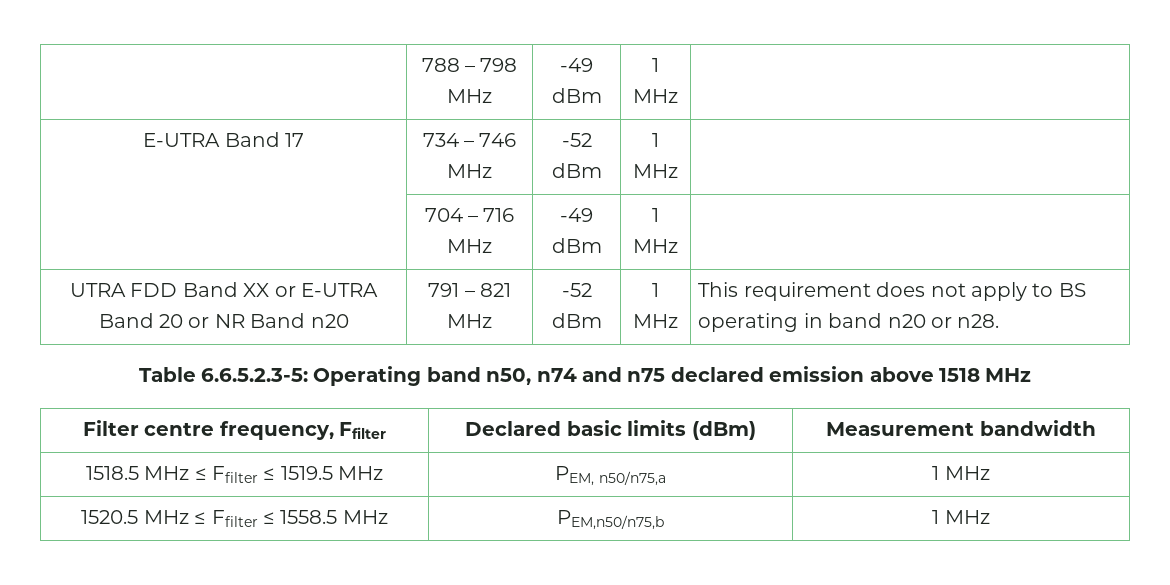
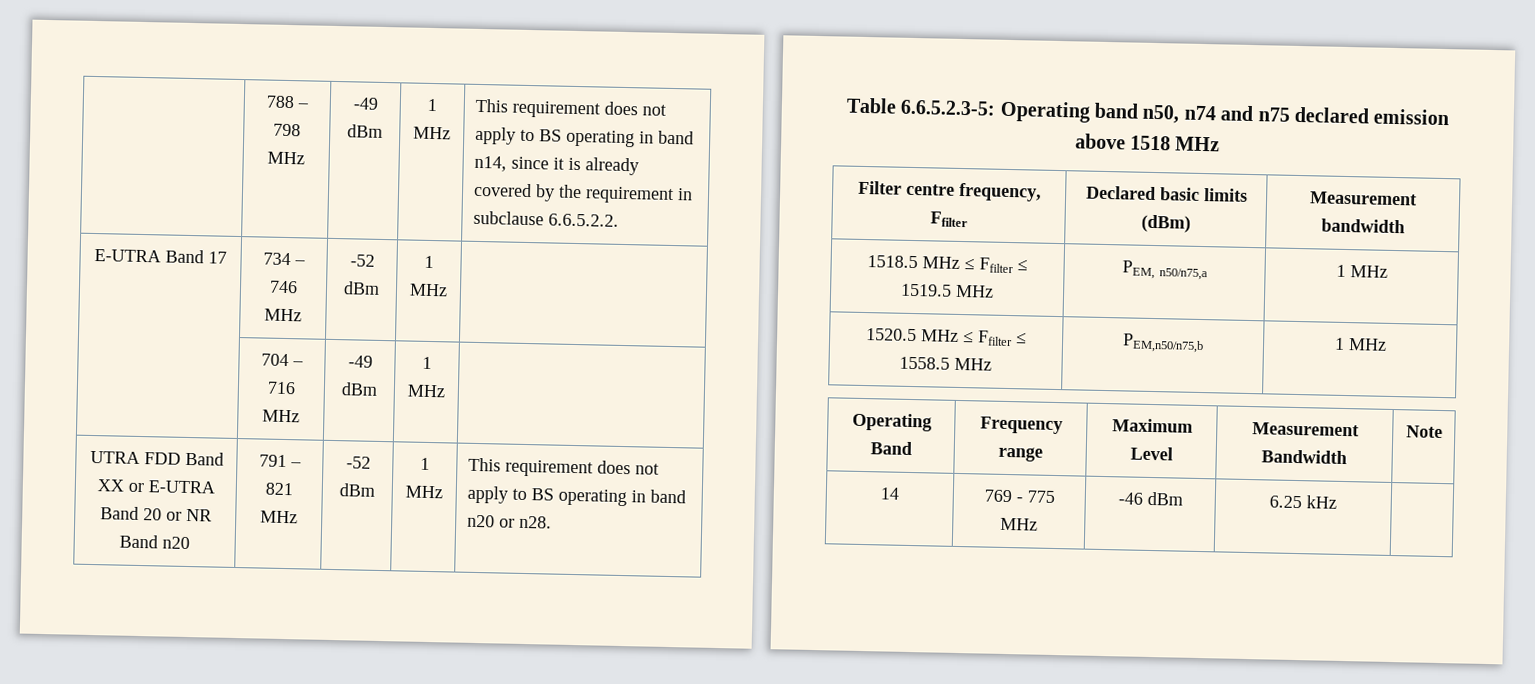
- | 788 – 798 MHz | -49 dBm | 1 MHz |
+ | 788 – 798 MHz | -49 dBm | 1 MHz | This requirement does not apply to BS operating in band n14, since it is already covered by the requirement in subclause 6.6.5.2.2.
+ Operating Band | Frequency range | Maximum Level | Measurement Bandwidth | Note
+ 14 | 769 - 775 MHz | -46 dBm | 6.25 kHz |

